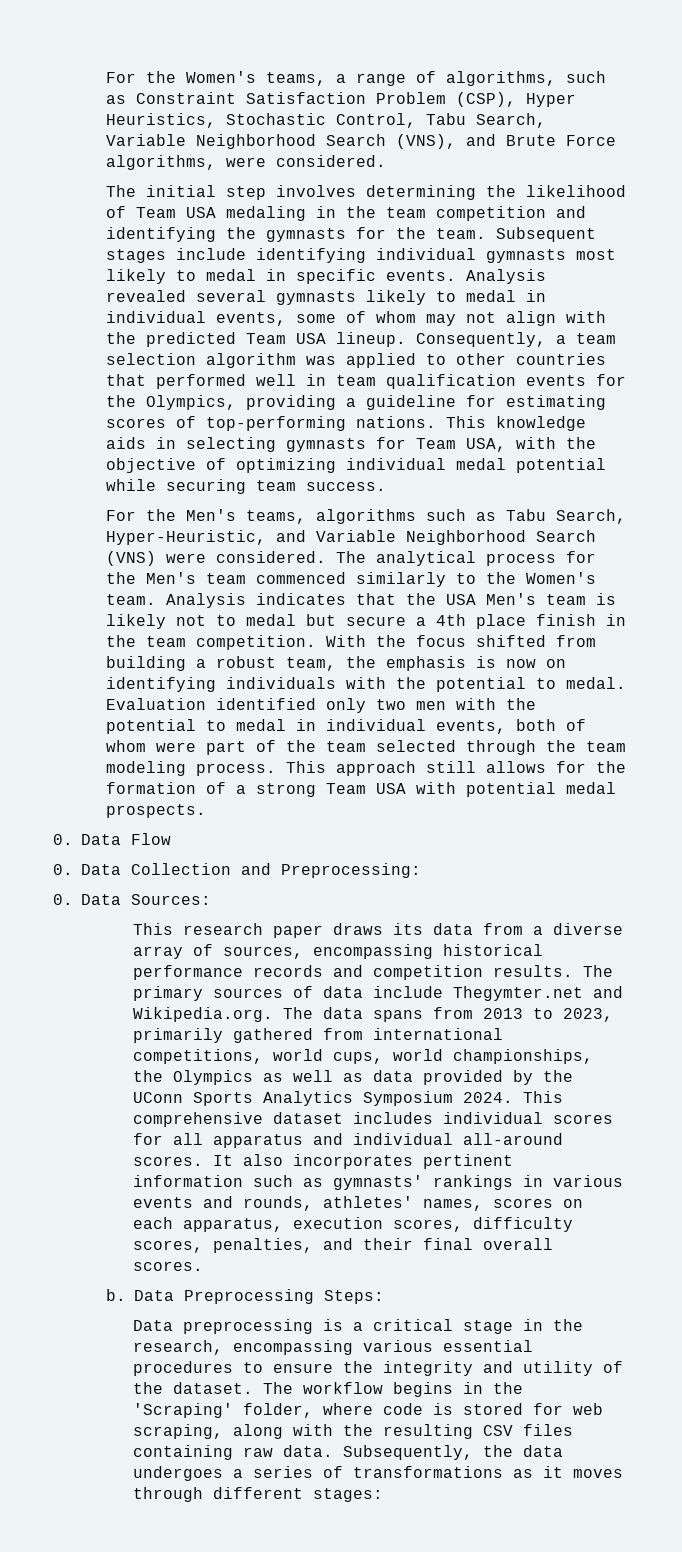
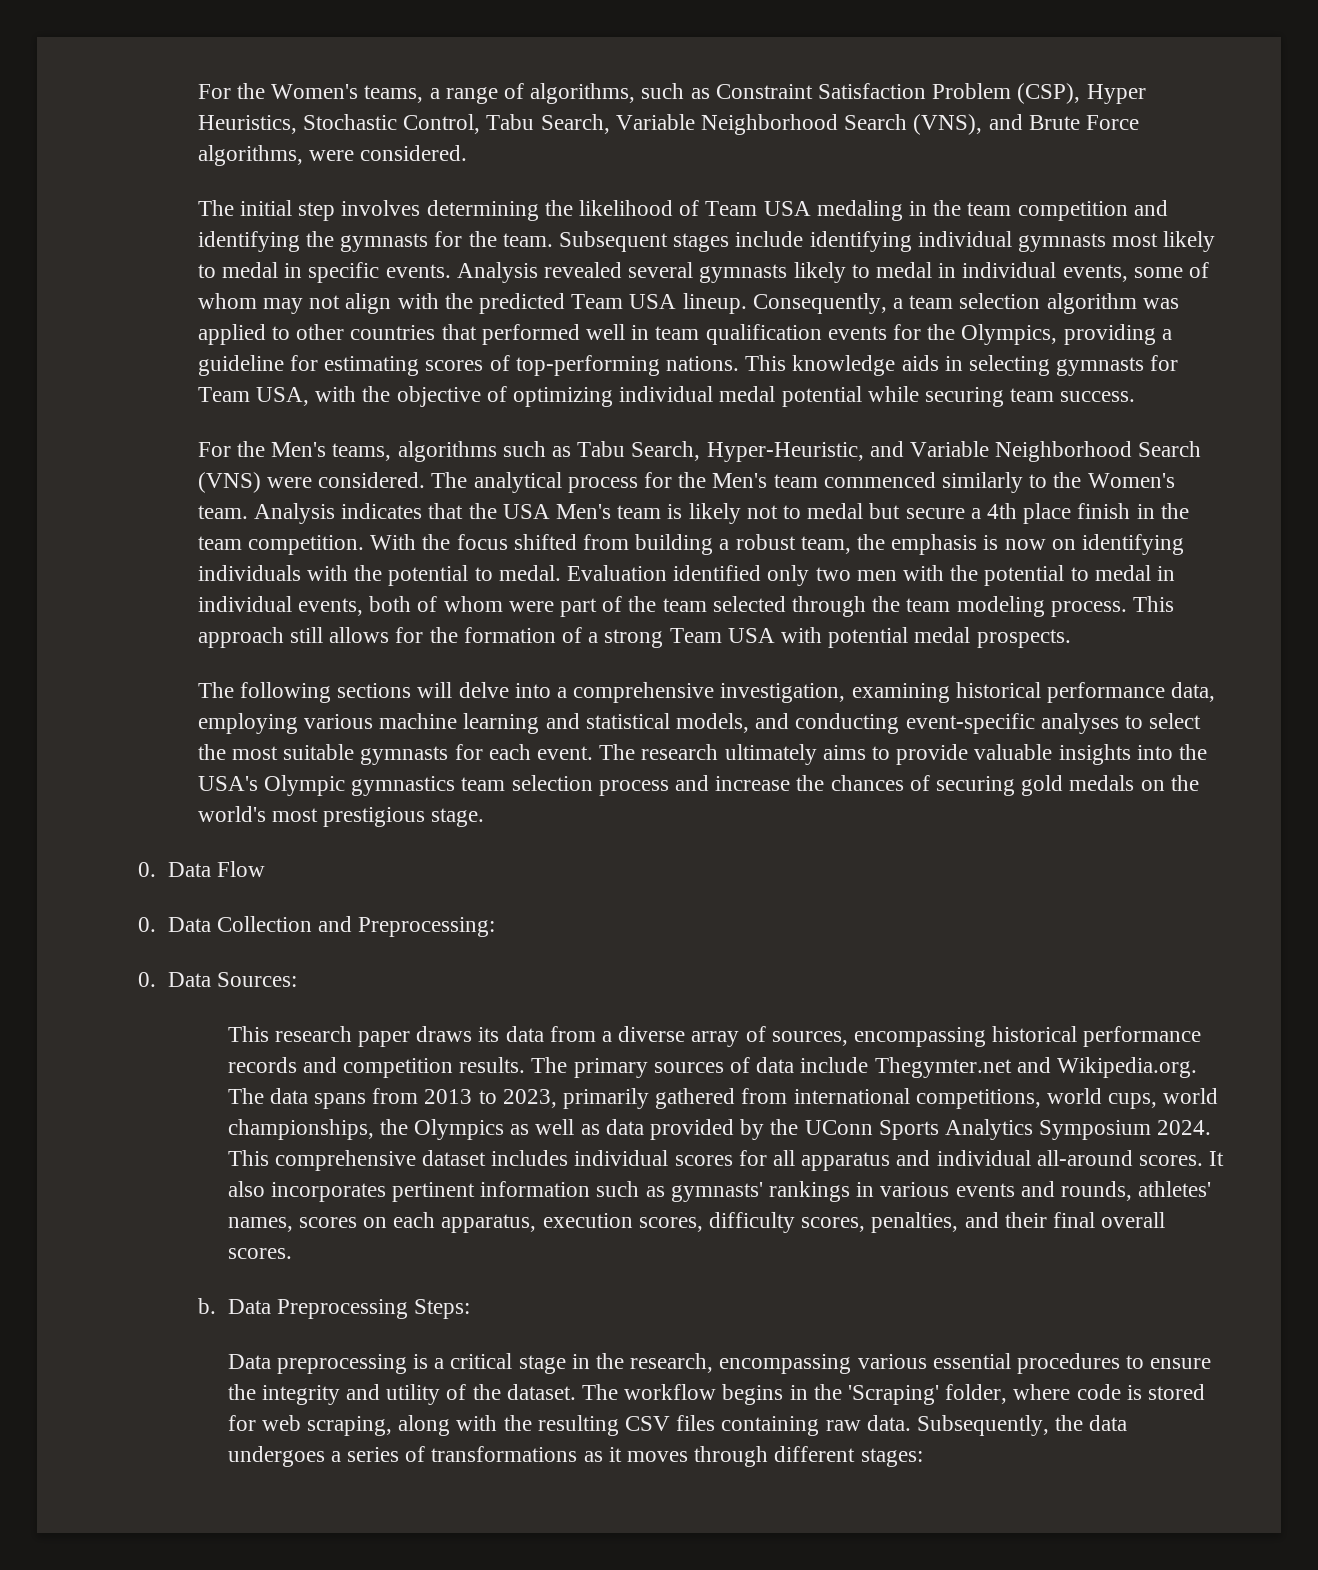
+ The following sections will delve into a comprehensive investigation, examining historical performance data, employing various machine learning and statistical models, and conducting event-specific analyses to select the most suitable gymnasts for each event. The research ultimately aims to provide valuable insights into the USA's Olympic gymnastics team selection process and increase the chances of securing gold medals on the world's most prestigious stage.

